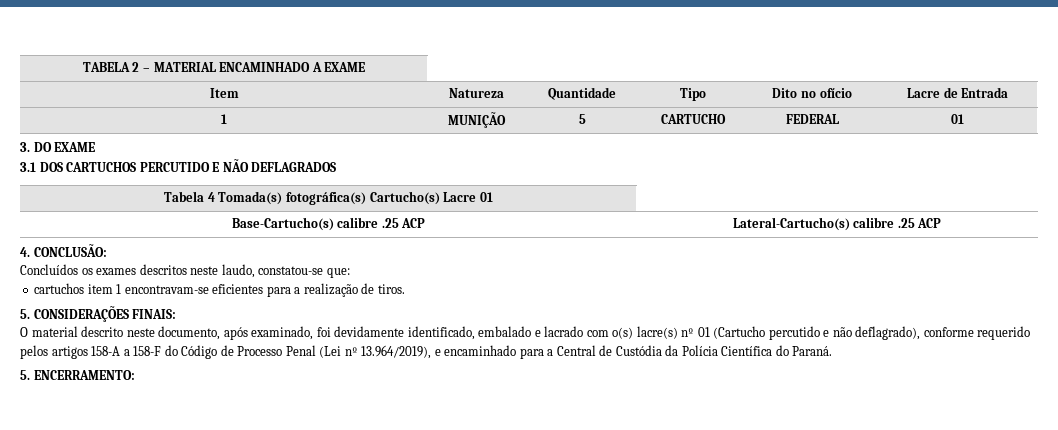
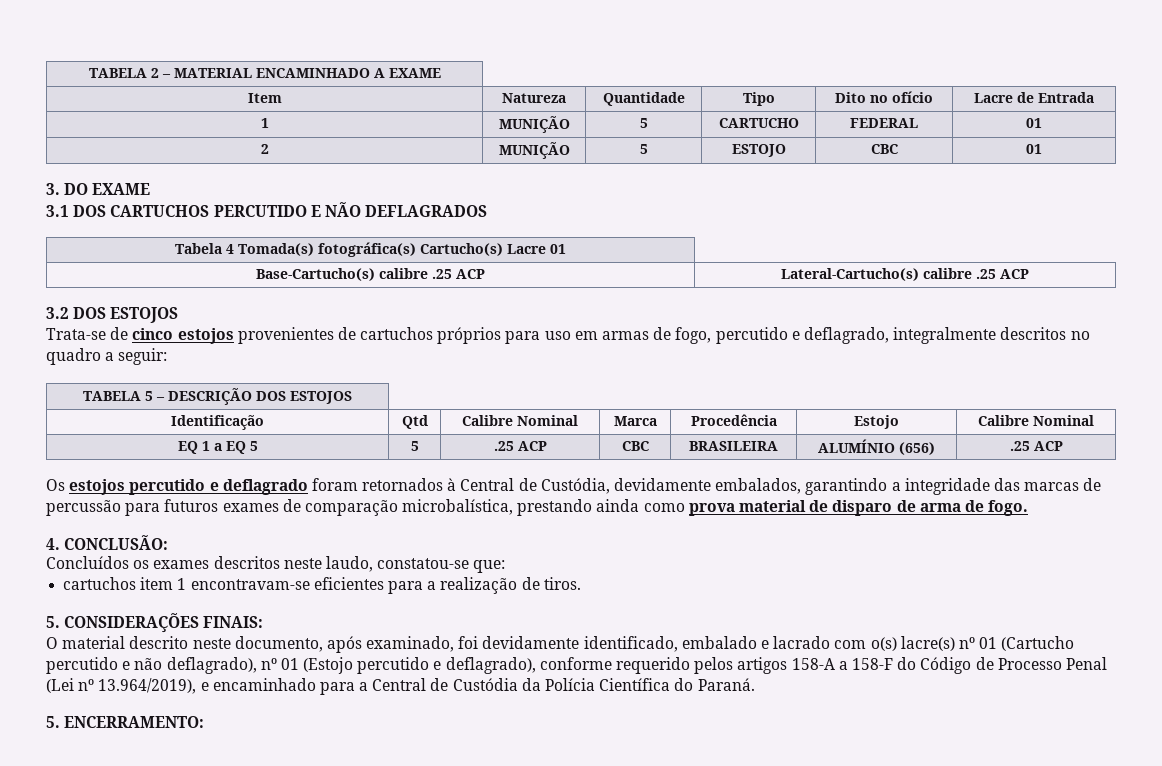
+ 2 | MUNIÇÃO | 5 | ESTOJO | CBC | 01
+ 3.2 DOS ESTOJOS
+ Trata-se de cinco estojos provenientes de cartuchos próprios para uso em armas de fogo, percutido e deflagrado, integralmente descritos no quadro a seguir:
+ TABELA 5 – DESCRIÇÃO DOS ESTOJOS
+ Identificação | Qtd | Calibre Nominal | Marca | Procedência | Estojo | Calibre Nominal
+ EQ 1 a EQ 5 | 5 | .25 ACP | CBC | BRASILEIRA | ALUMÍNIO (656) | .25 ACP
+ Os estojos percutido e deflagrado foram retornados à Central de Custódia, devidamente embalados, garantindo a integridade das marcas de percussão para futuros exames de comparação microbalística, prestando ainda como prova material de disparo de arma de fogo.
- O material descrito neste documento, após examinado, foi devidamente identificado, embalado e lacrado com o(s) lacre(s) nº 01 (Cartucho percutido e não deflagrado), conforme requerido pelos artigos 158-A a 158-F do Código de Processo Penal (Lei nº 13.964/2019), e encaminhado para a Central de Custódia da Polícia Científica do Paraná.
+ O material descrito neste documento, após examinado, foi devidamente identificado, embalado e lacrado com o(s) lacre(s) nº 01 (Cartucho percutido e não deflagrado), nº 01 (Estojo percutido e deflagrado), conforme requerido pelos artigos 158-A a 158-F do Código de Processo Penal (Lei nº 13.964/2019), e encaminhado para a Central de Custódia da Polícia Científica do Paraná.

